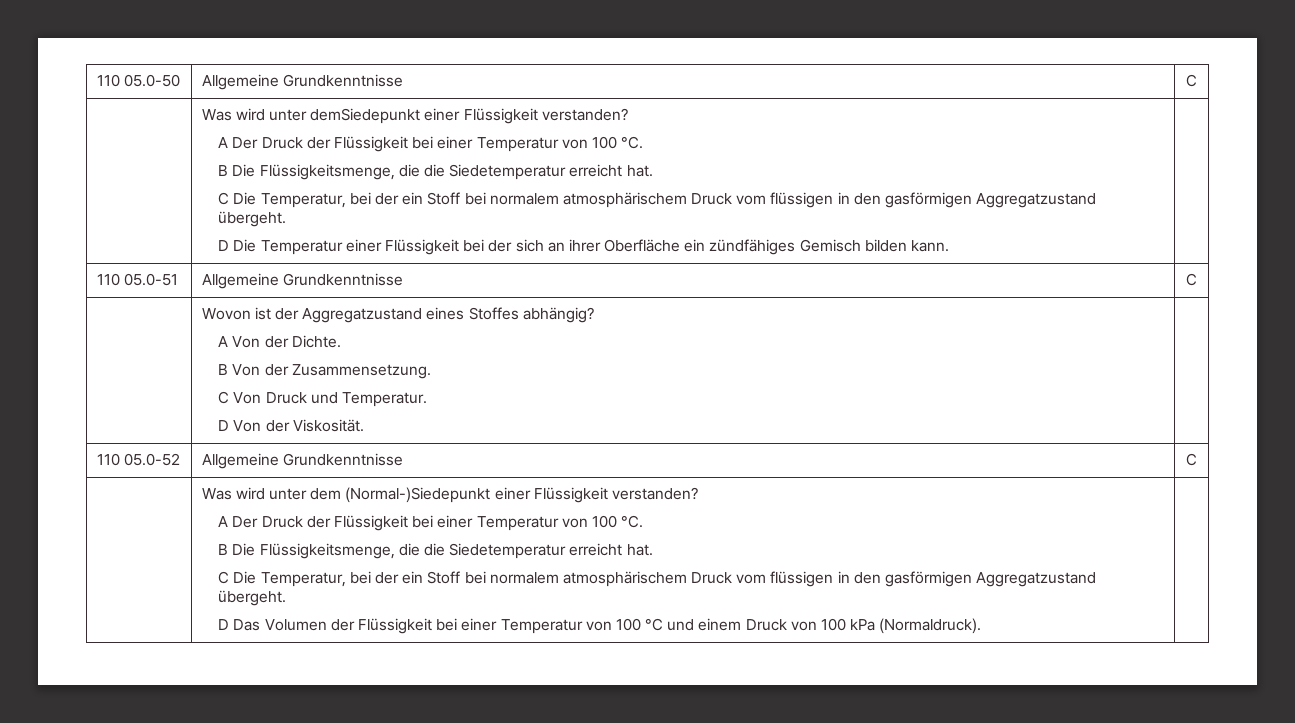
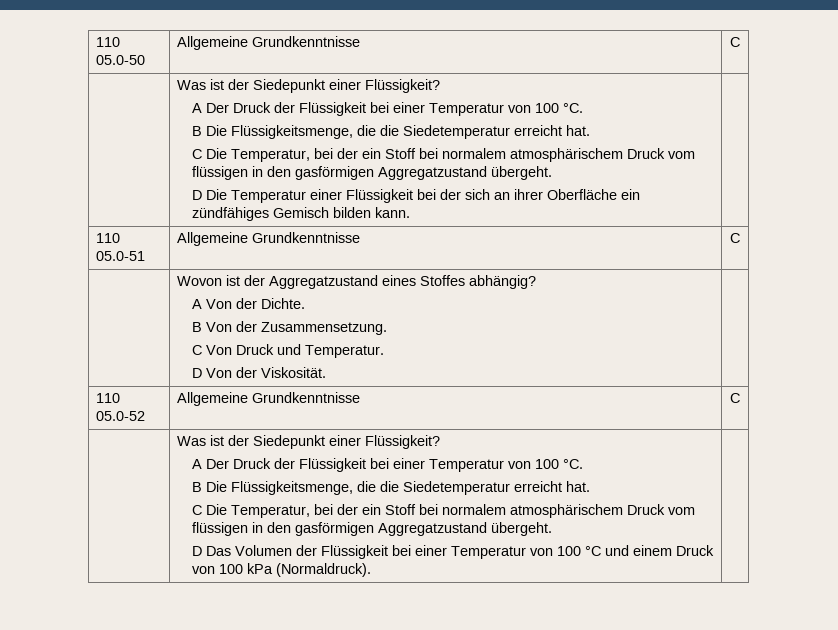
  110 05.0-50 | Allgemeine Grundkenntnisse | C
- | Was wird unter demSiedepunkt einer Flüssigkeit verstanden?
+ | Was ist der Siedepunkt einer Flüssigkeit?
  110 05.0-52 | Allgemeine Grundkenntnisse | C
- | Was wird unter dem (Normal-)Siedepunkt einer Flüssigkeit verstanden?
+ | Was ist der Siedepunkt einer Flüssigkeit?

